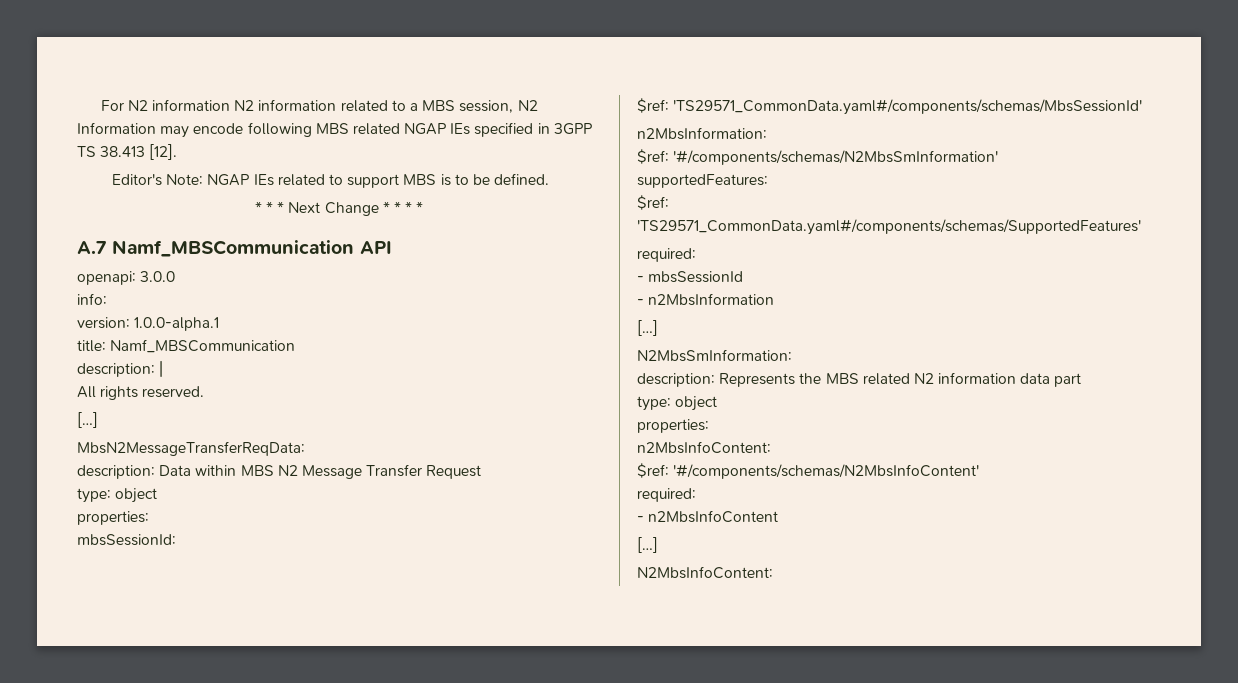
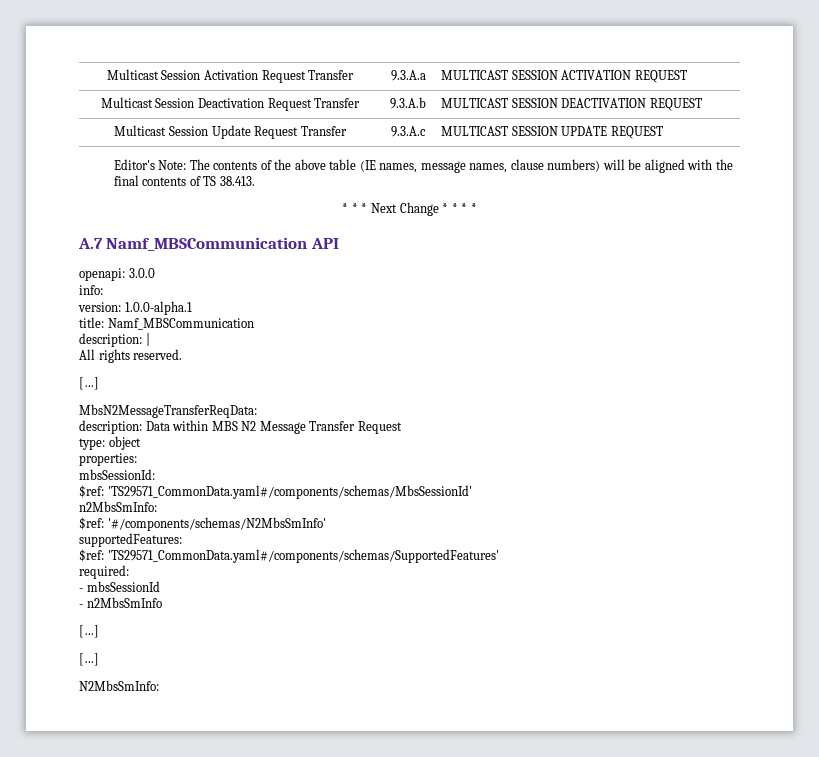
- For N2 information N2 information related to a MBS session, N2 Information may encode following MBS related NGAP IEs specified in 3GPP TS 38.413 [12].
- Editor's Note: NGAP IEs related to support MBS is to be defined.
+ Multicast Session Activation Request Transfer | 9.3.A.a | MULTICAST SESSION ACTIVATION REQUEST
+ Multicast Session Deactivation Request Transfer | 9.3.A.b | MULTICAST SESSION DEACTIVATION REQUEST
+ Multicast Session Update Request Transfer | 9.3.A.c | MULTICAST SESSION UPDATE REQUEST
+ Editor's Note: The contents of the above table (IE names, message names, clause numbers) will be aligned with the final contents of TS 38.413.
- n2MbsInformation:
- $ref: '#/components/schemas/N2MbsSmInformation'
+ n2MbsSmInfo:
+ $ref: '#/components/schemas/N2MbsSmInfo'
- - n2MbsInformation
+ - n2MbsSmInfo
  […]
- N2MbsSmInformation:
- description: Represents the MBS related N2 information data part
- type: object
- properties:
- n2MbsInfoContent:
- $ref: '#/components/schemas/N2MbsInfoContent'
- required:
- - n2MbsInfoContent
  […]
- N2MbsInfoContent:
+ N2MbsSmInfo:

